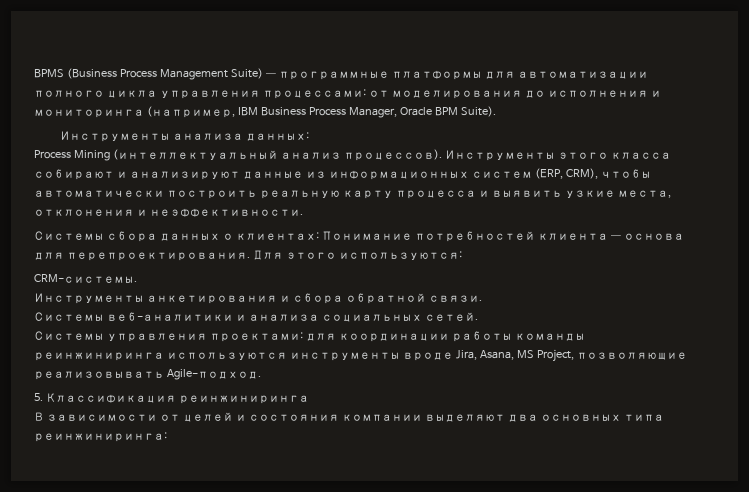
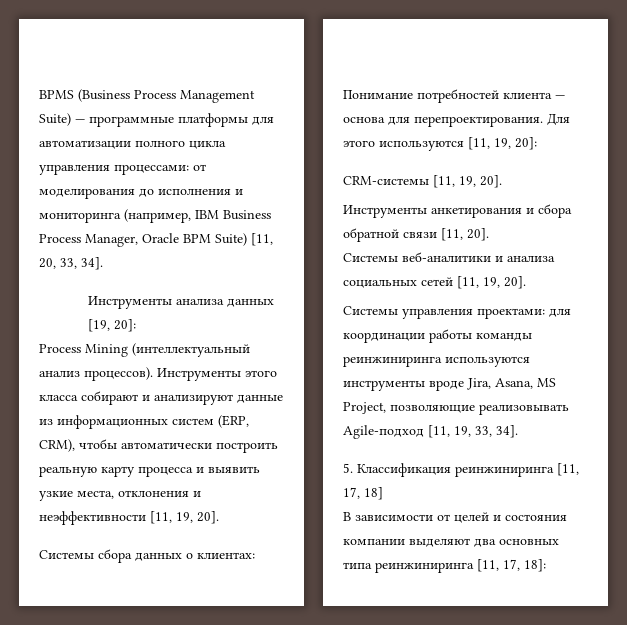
- BPMS (Business Process Management Suite) — программные платформы для автоматизации полного цикла управления процессами: от моделирования до исполнения и мониторинга (например, IBM Business Process Manager, Oracle BPM Suite).
+ BPMS (Business Process Management Suite) — программные платформы для автоматизации полного цикла управления процессами: от моделирования до исполнения и мониторинга (например, IBM Business Process Manager, Oracle BPM Suite) [11, 20, 33, 34].
- Инструменты анализа данных:
+ Инструменты анализа данных [19, 20]:
- Инструменты этого класса собирают и анализируют данные из информационных систем (ERP, CRM), чтобы автоматически построить реальную карту процесса и выявить узкие места, отклонения и неэффективности.
+ Инструменты этого класса собирают и анализируют данные из информационных систем (ERP, CRM), чтобы автоматически построить реальную карту процесса и выявить узкие места, отклонения и неэффективности [11, 19, 20].
- Для этого используются:
- CRM-системы.
+ Для этого используются [11, 19, 20]:
+ CRM-системы [11, 19, 20].
- Инструменты анкетирования и сбора обратной связи.
+ Инструменты анкетирования и сбора обратной связи [11, 20].
- Системы веб-аналитики и анализа социальных сетей.
+ Системы веб-аналитики и анализа социальных сетей [11, 19, 20].
- Системы управления проектами: для координации работы команды реинжиниринга используются инструменты вроде Jira, Asana, MS Project, позволяющие реализовывать Agile-подход.
+ Системы управления проектами: для координации работы команды реинжиниринга используются инструменты вроде Jira, Asana, MS Project, позволяющие реализовывать Agile-подход [11, 19, 33, 34].
- 5. Классификация реинжиниринга
+ 5. Классификация реинжиниринга [11, 17, 18]
- В зависимости от целей и состояния компании выделяют два основных типа реинжиниринга:
+ В зависимости от целей и состояния компании выделяют два основных типа реинжиниринга [11, 17, 18]:

